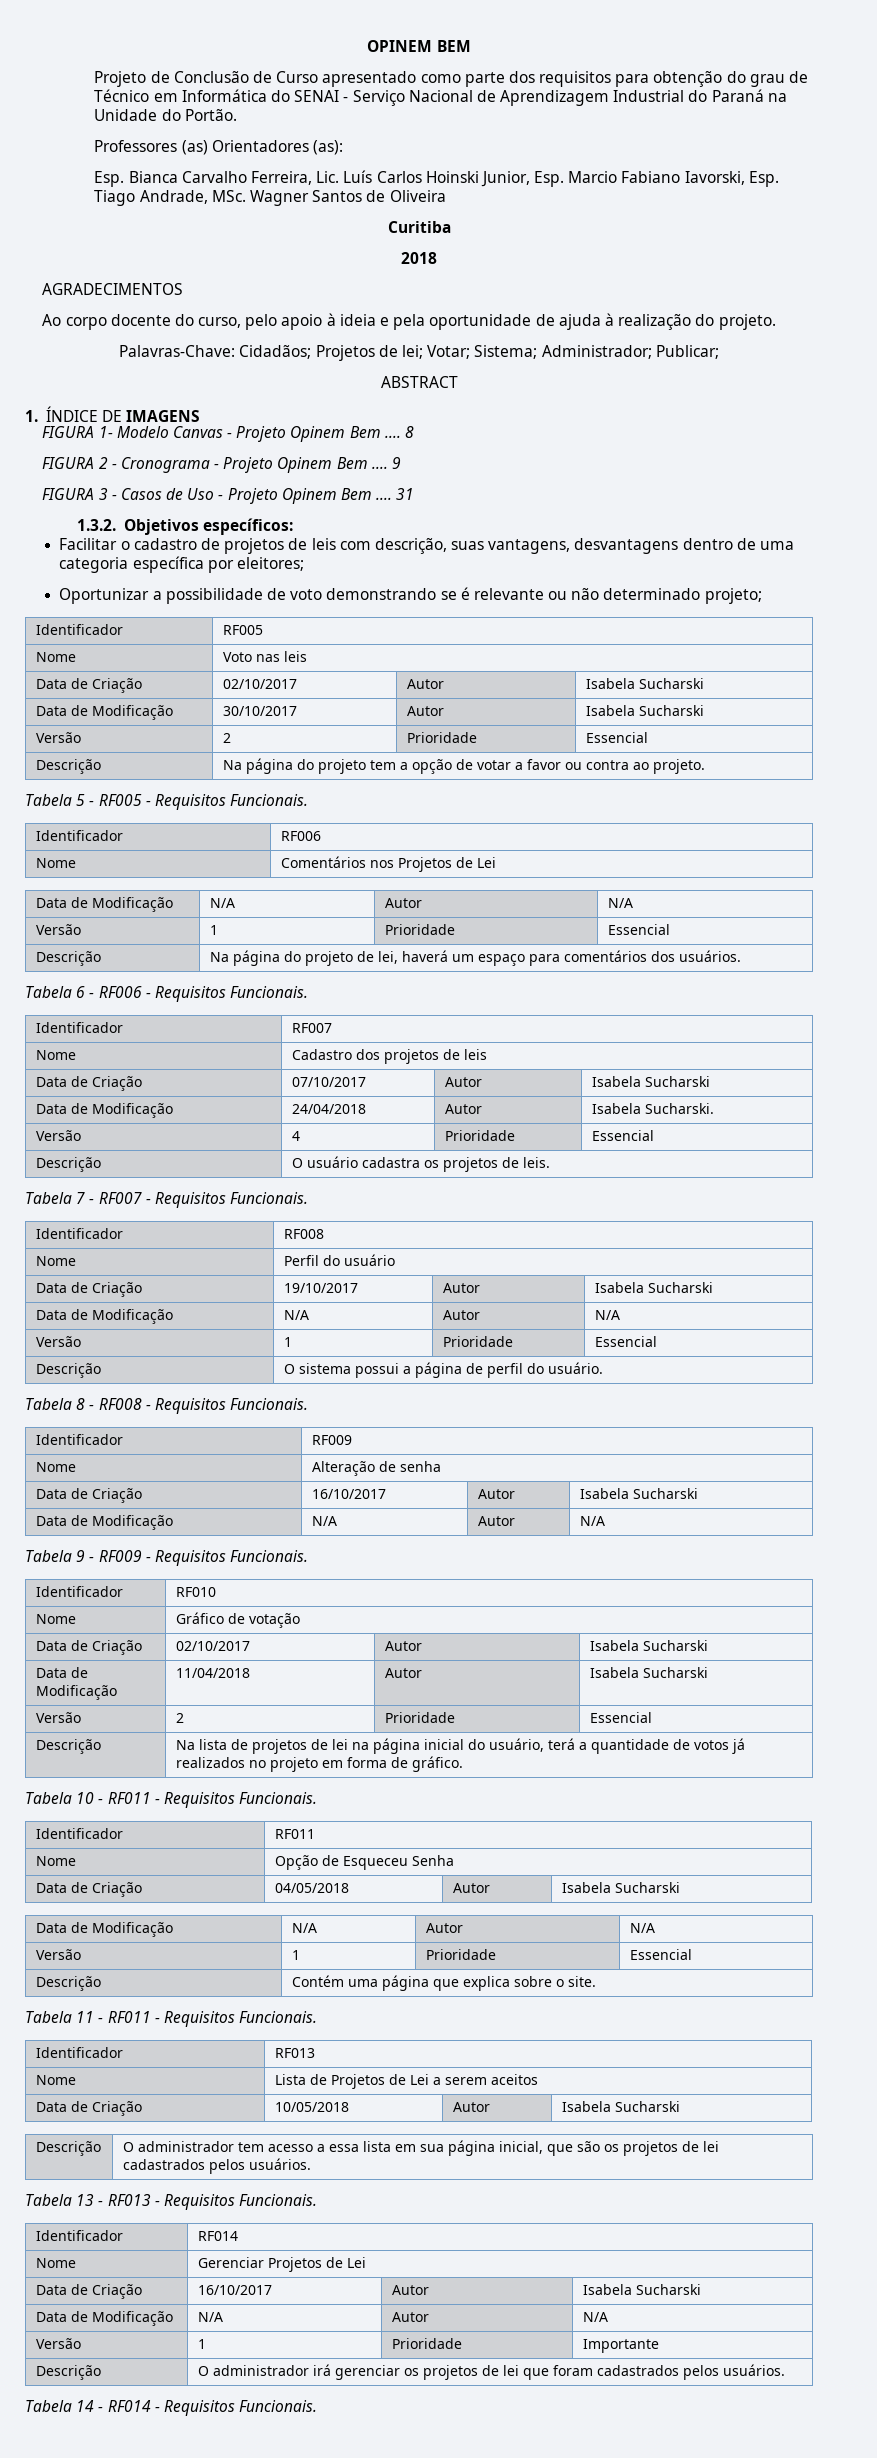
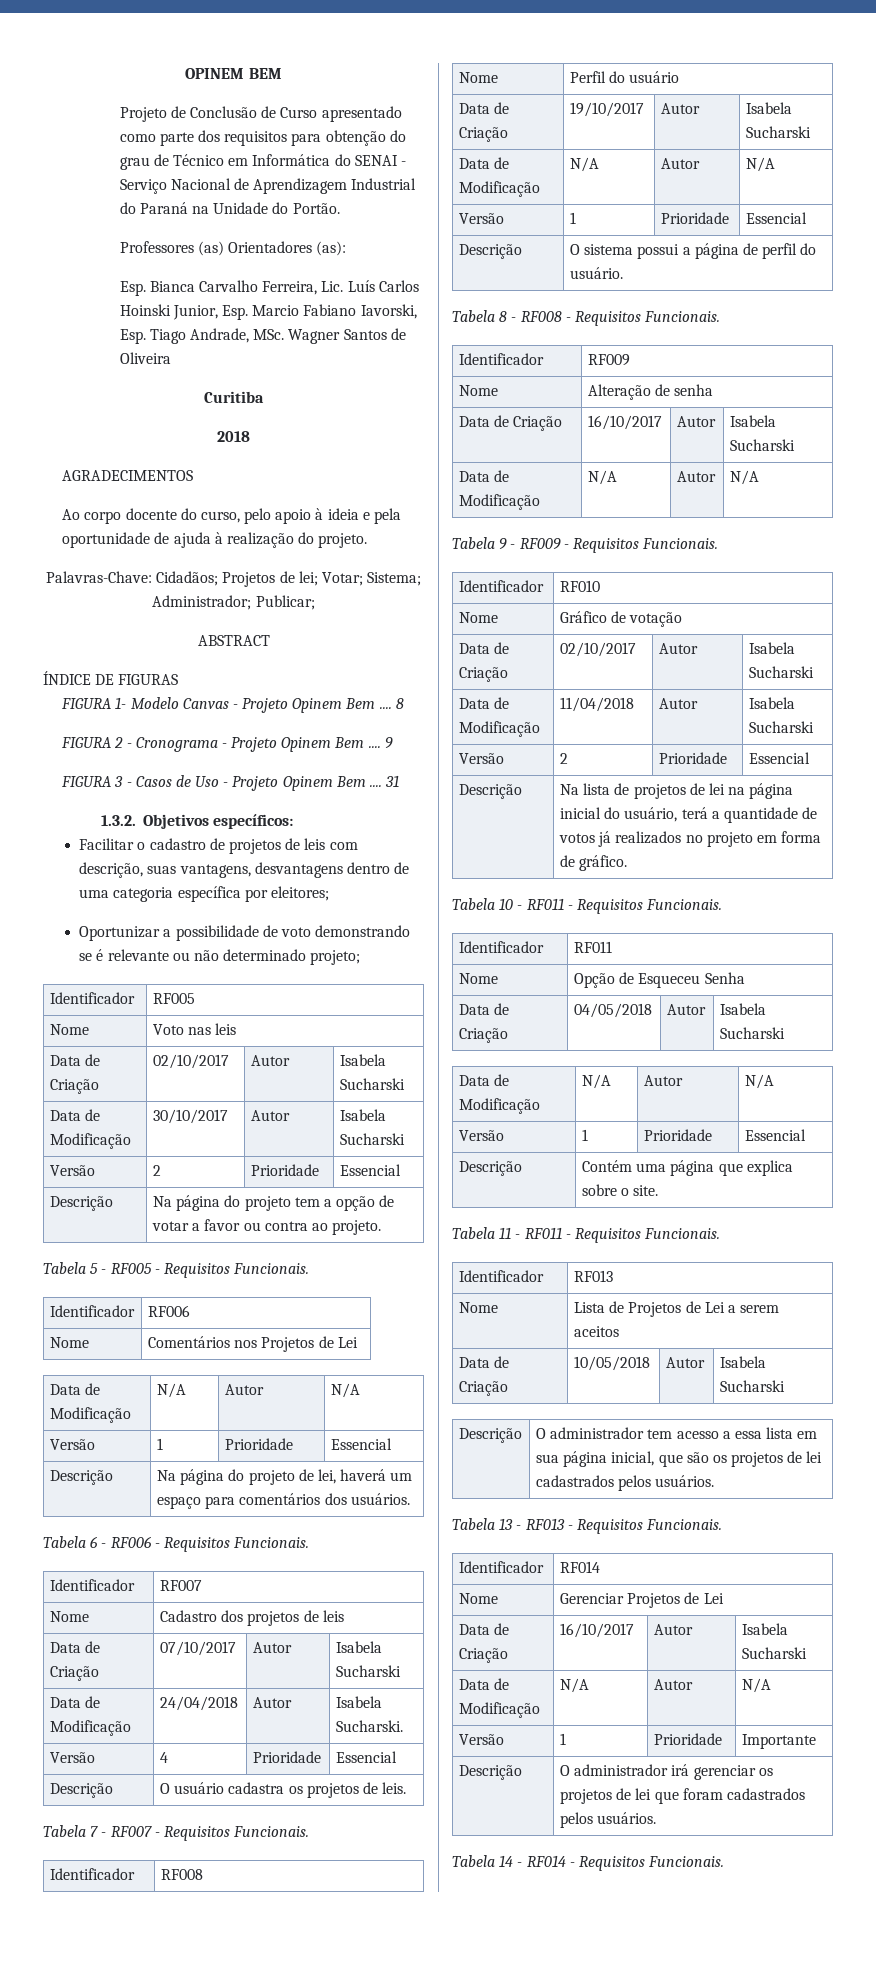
- 1. ÍNDICE DE IMAGENS
+ ÍNDICE DE FIGURAS

